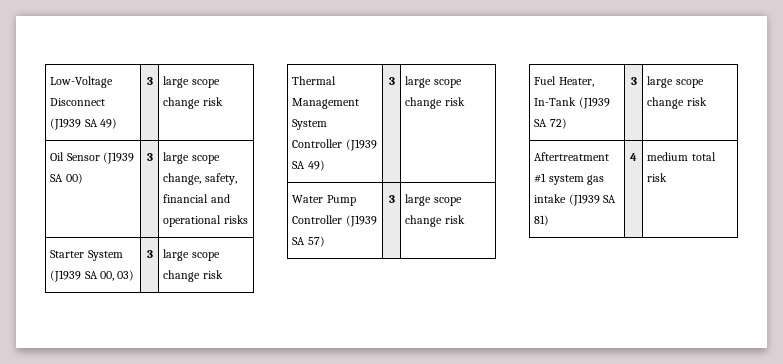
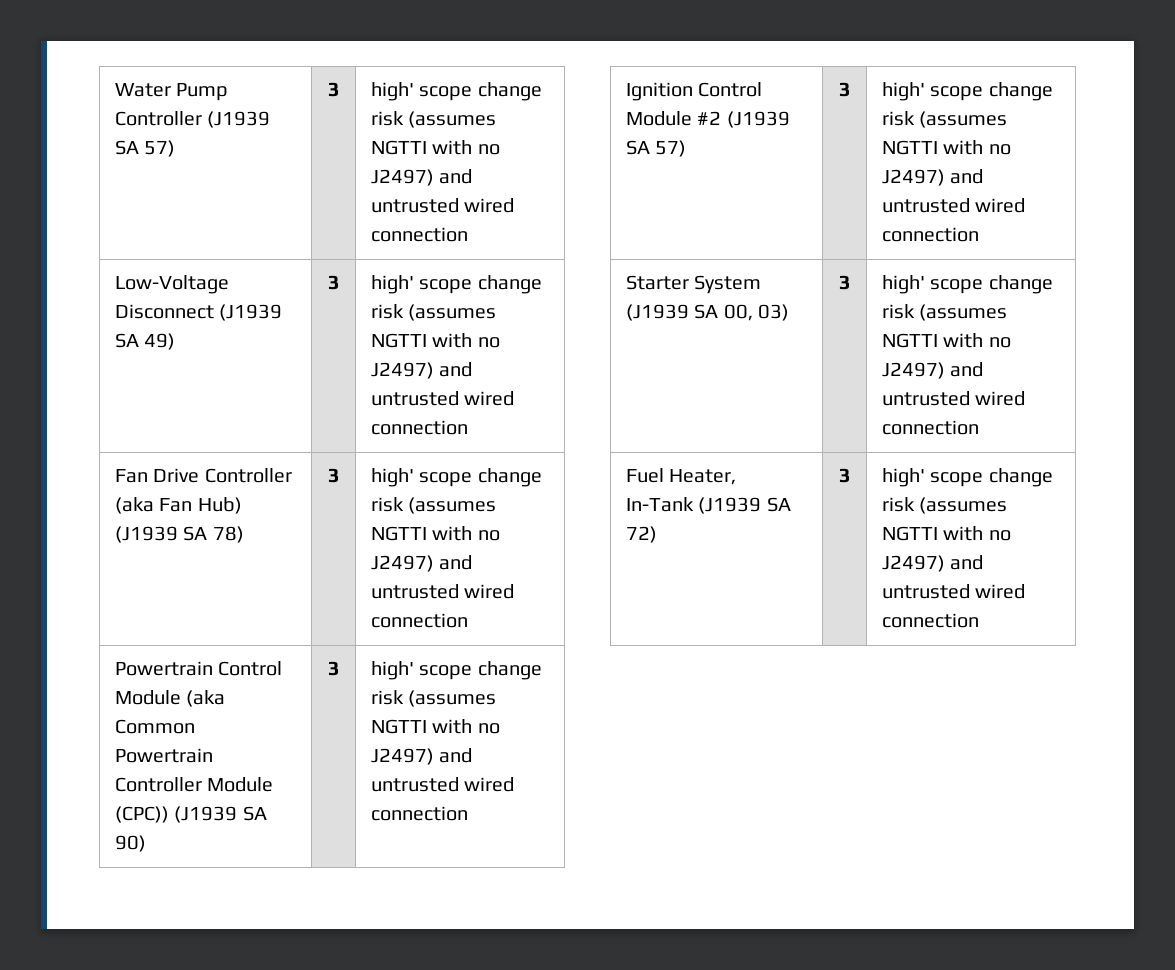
+ Water Pump Controller (J1939 SA 57) | 3 | high' scope change risk (assumes NGTTI with no J2497) and untrusted wired connection
- Low-Voltage Disconnect (J1939 SA 49) | 3 | large scope change risk
- Oil Sensor (J1939 SA 00) | 3 | large scope change, safety, financial and operational risks
+ Low-Voltage Disconnect (J1939 SA 49) | 3 | high' scope change risk (assumes NGTTI with no J2497) and untrusted wired connection
+ Fan Drive Controller (aka Fan Hub) (J1939 SA 78) | 3 | high' scope change risk (assumes NGTTI with no J2497) and untrusted wired connection
+ Powertrain Control Module (aka Common Powertrain Controller Module (CPC)) (J1939 SA 90) | 3 | high' scope change risk (assumes NGTTI with no J2497) and untrusted wired connection
+ Ignition Control Module #2 (J1939 SA 57) | 3 | high' scope change risk (assumes NGTTI with no J2497) and untrusted wired connection
- Starter System (J1939 SA 00, 03) | 3 | large scope change risk
- Thermal Management System Controller (J1939 SA 49) | 3 | large scope change risk
- Water Pump Controller (J1939 SA 57) | 3 | large scope change risk
+ Starter System (J1939 SA 00, 03) | 3 | high' scope change risk (assumes NGTTI with no J2497) and untrusted wired connection
- Fuel Heater, In-Tank (J1939 SA 72) | 3 | large scope change risk
- Aftertreatment #1 system gas intake (J1939 SA 81) | 4 | medium total risk
+ Fuel Heater, In-Tank (J1939 SA 72) | 3 | high' scope change risk (assumes NGTTI with no J2497) and untrusted wired connection

